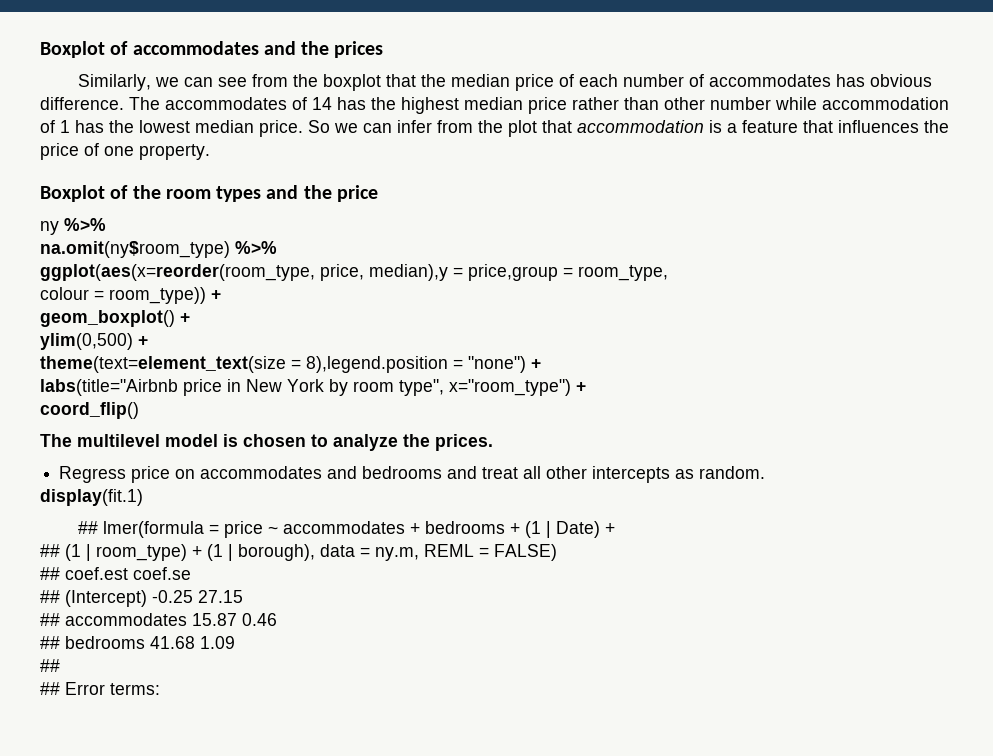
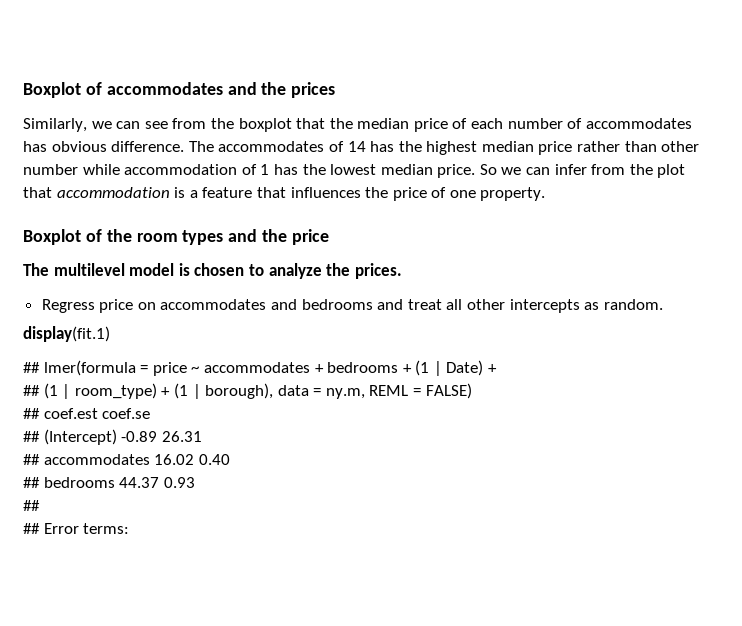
- ny %>%
- na.omit(ny$room_type) %>%
- ggplot(aes(x=reorder(room_type, price, median),y = price,group = room_type,
- colour = room_type)) +
- geom_boxplot() +
- ylim(0,500) +
- theme(text=element_text(size = 8),legend.position = "none") +
- labs(title="Airbnb price in New York by room type", x="room_type") +
- coord_flip()
- ## (Intercept) -0.25 27.15
+ ## (Intercept) -0.89 26.31
- ## accommodates 15.87 0.46
+ ## accommodates 16.02 0.40
- ## bedrooms 41.68 1.09
+ ## bedrooms 44.37 0.93

